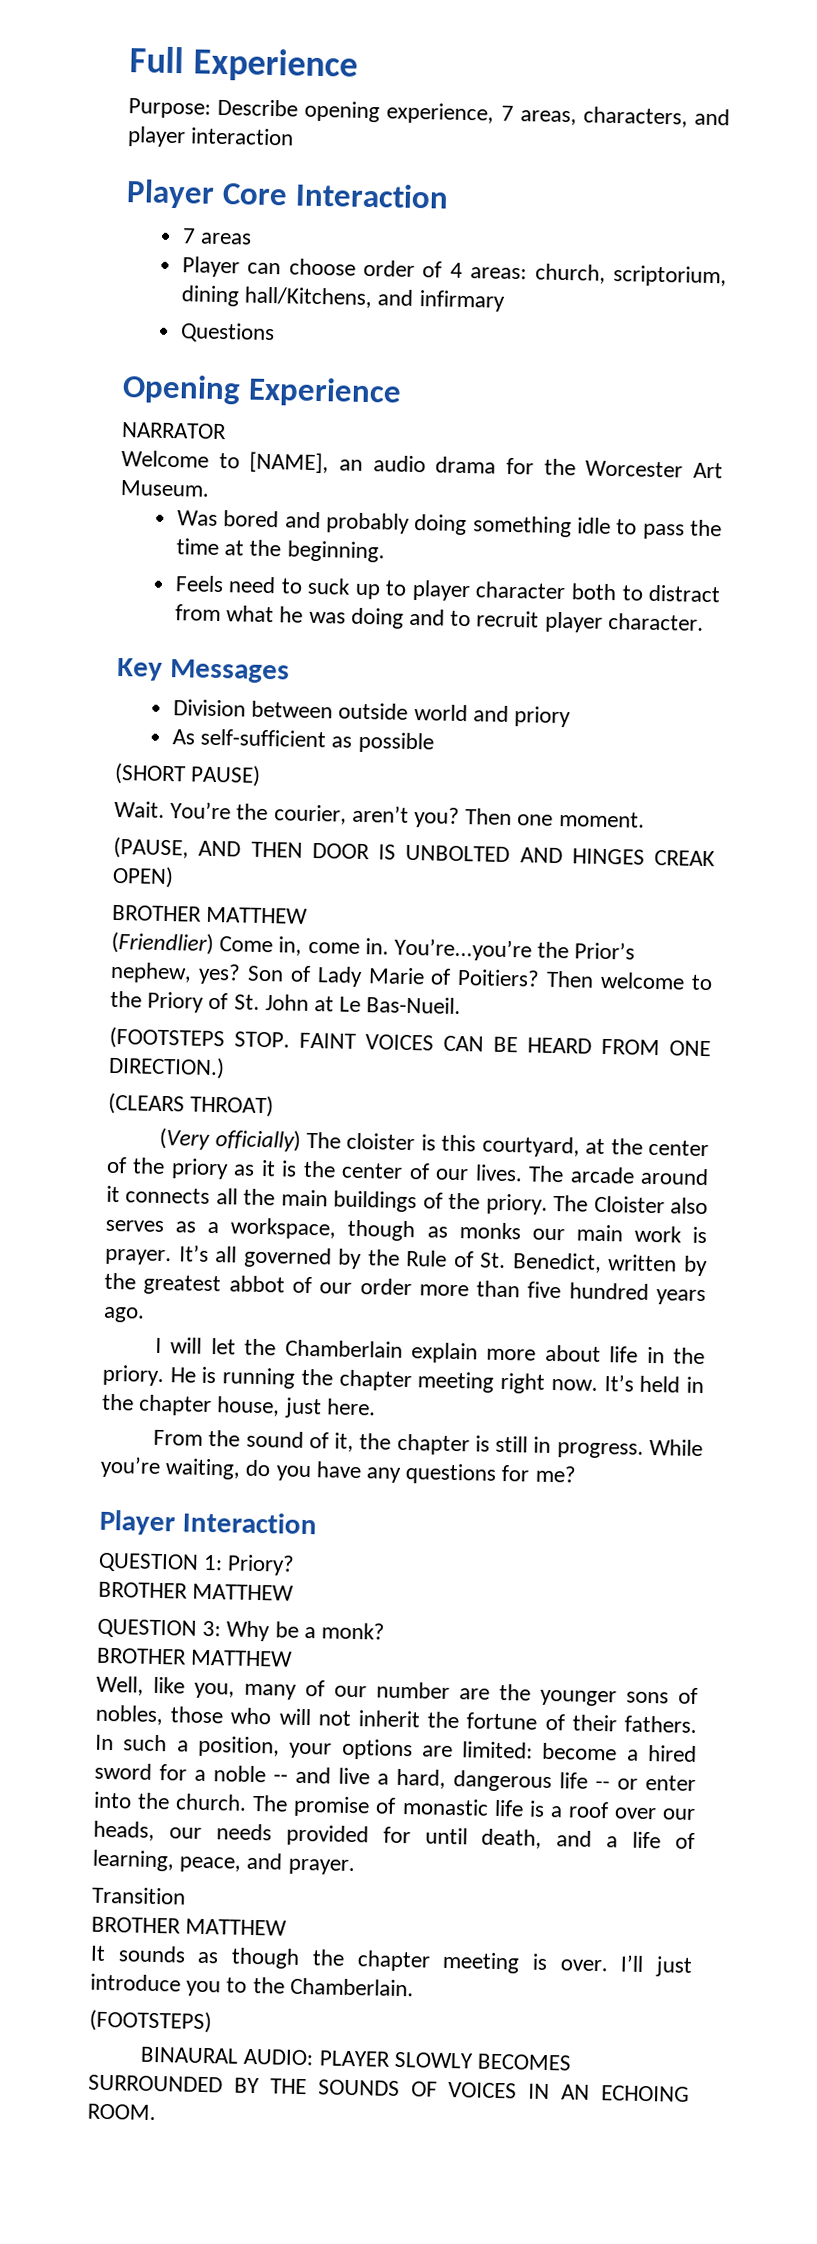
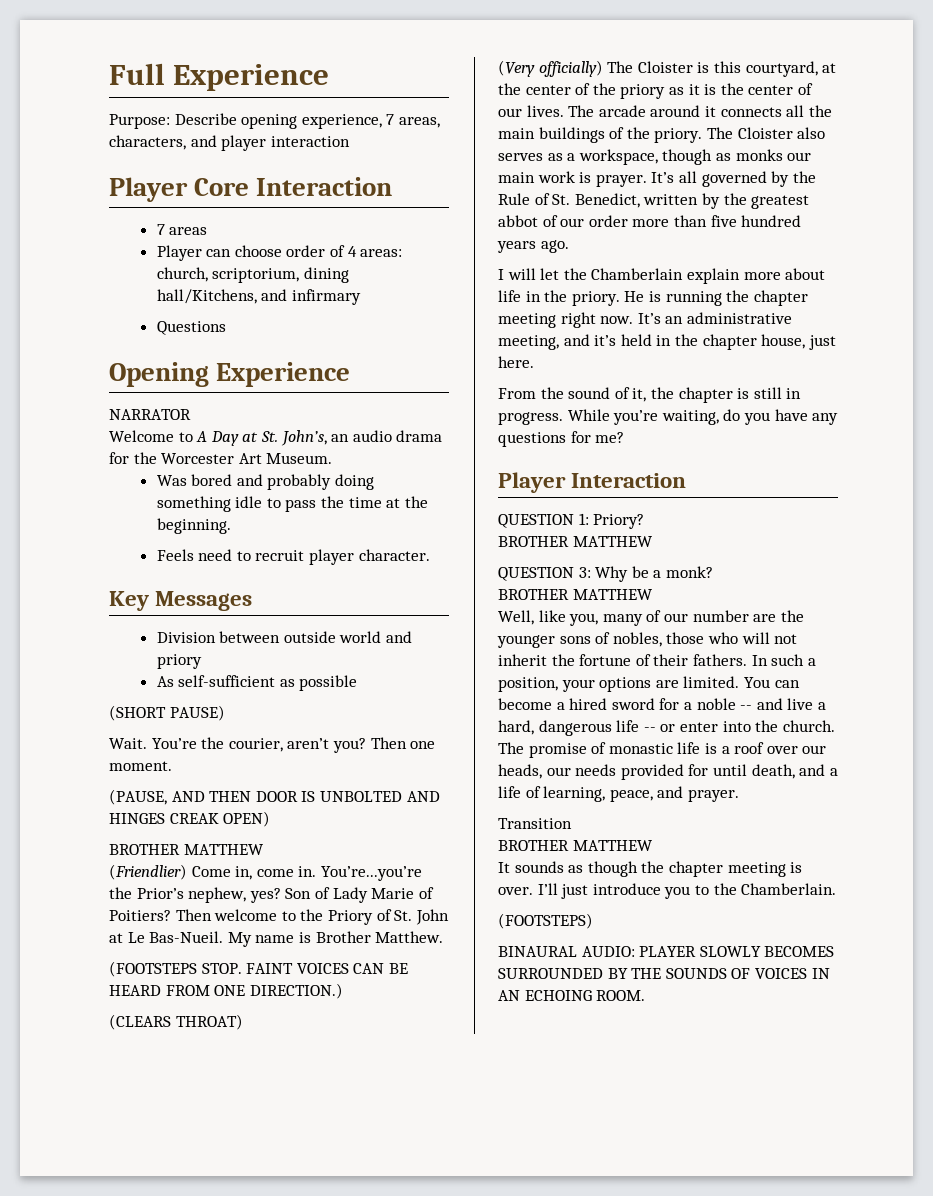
- Welcome to [NAME], an audio drama for the Worcester Art Museum.
+ Welcome to A Day at St. John’s, an audio drama for the Worcester Art Museum.
- Feels need to suck up to player character both to distract from what he was doing and to recruit player character.
+ Feels need to recruit player character.
+ My name is Brother Matthew.
- (Very officially) The cloister is this courtyard, at the center of the priory as it is the center of our lives.
+ (Very officially) The Cloister is this courtyard, at the center of the priory as it is the center of our lives.
- It’s held in the chapter house, just here.
+ It’s an administrative meeting, and it’s held in the chapter house, just here.
- In such a position, your options are limited: become a hired sword for a noble -- and live a hard, dangerous life -- or enter into the church.
+ In such a position, your options are limited. You can become a hired sword for a noble -- and live a hard, dangerous life -- or enter into the church.

